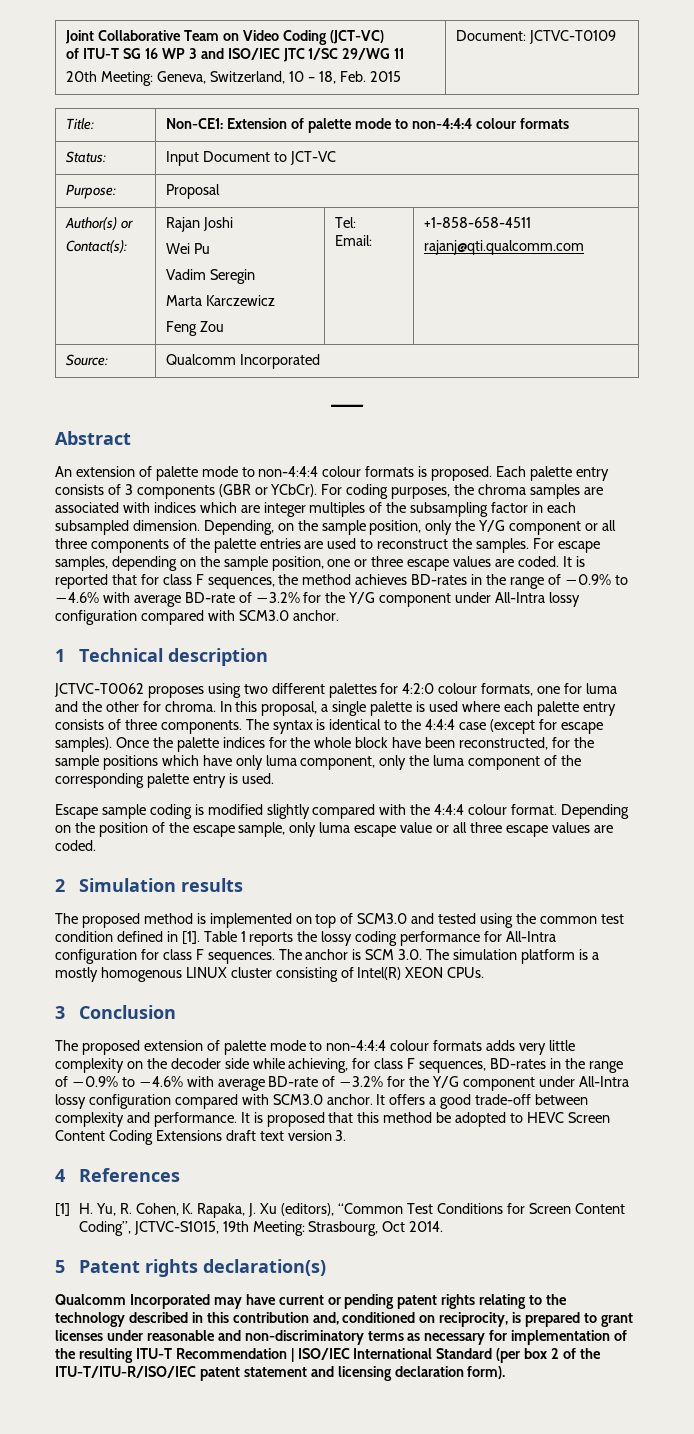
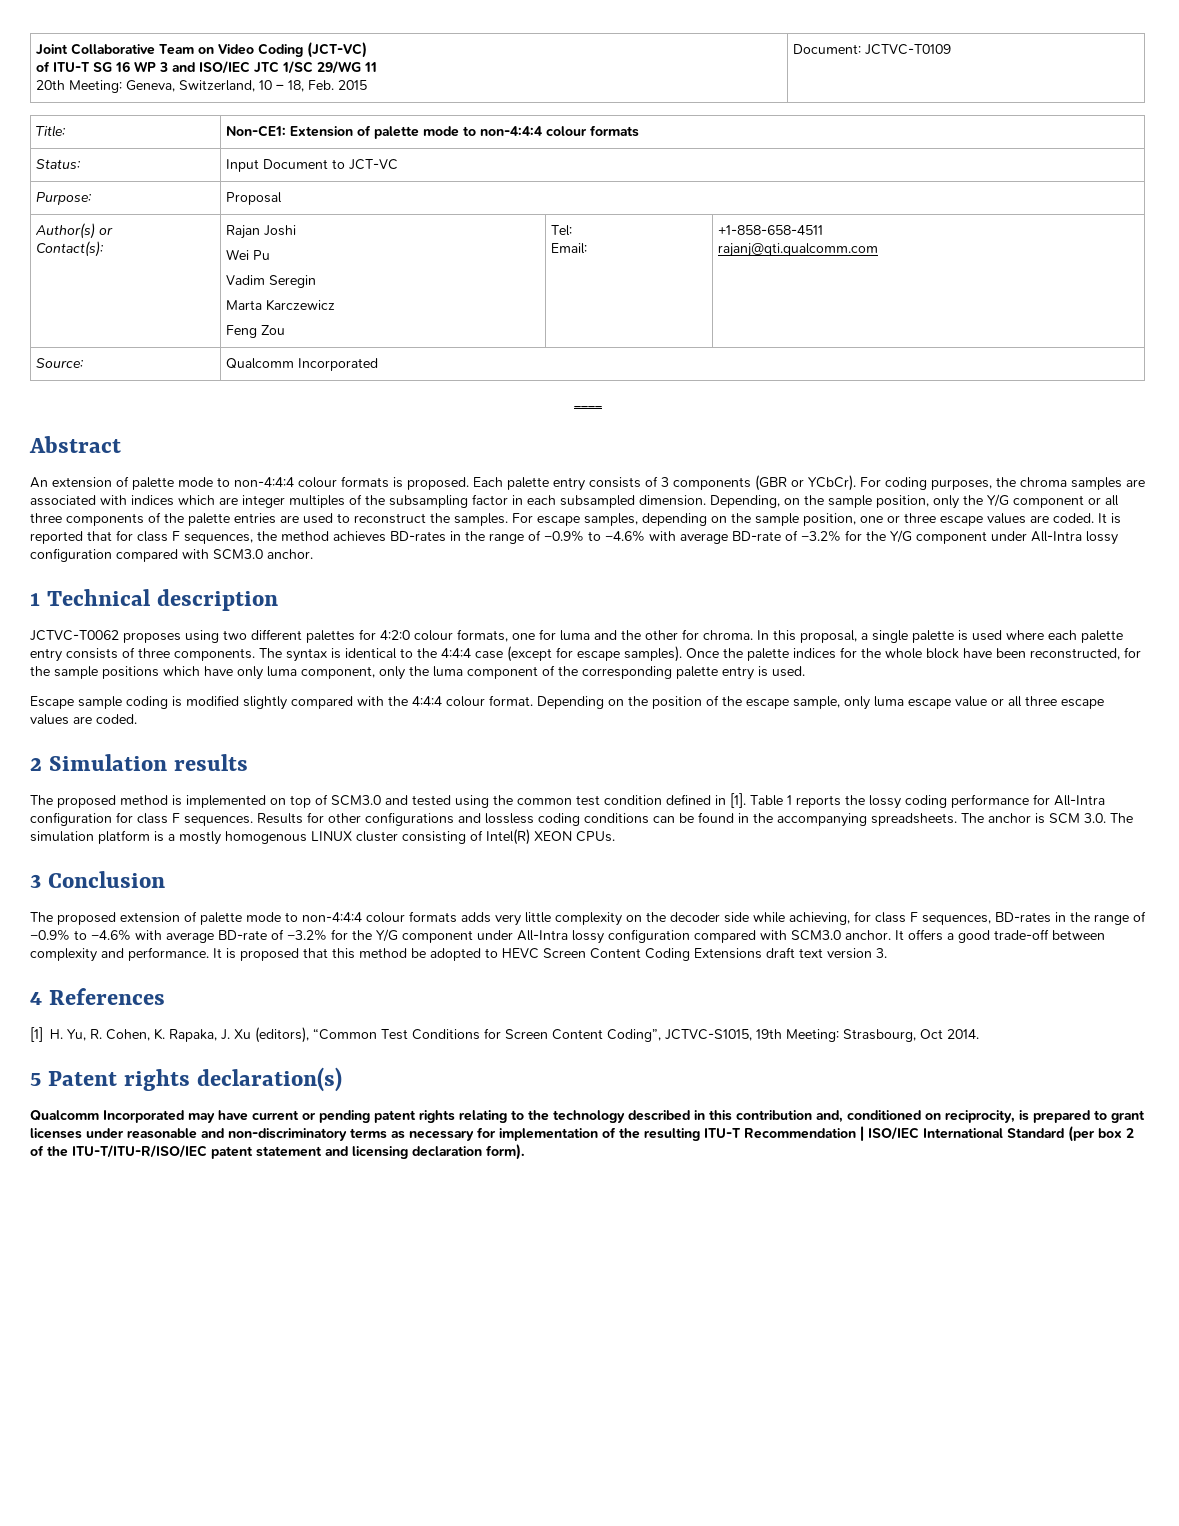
+ Results for other configurations and lossless coding conditions can be found in the accompanying spreadsheets.

